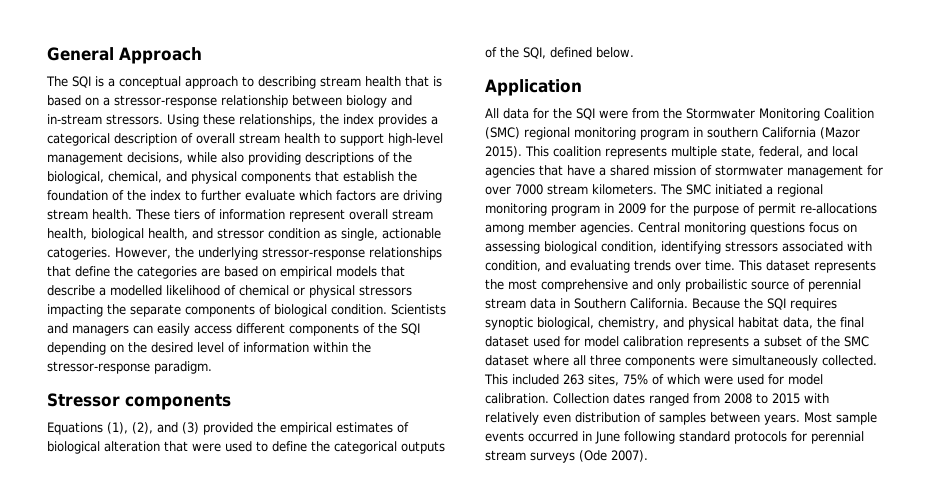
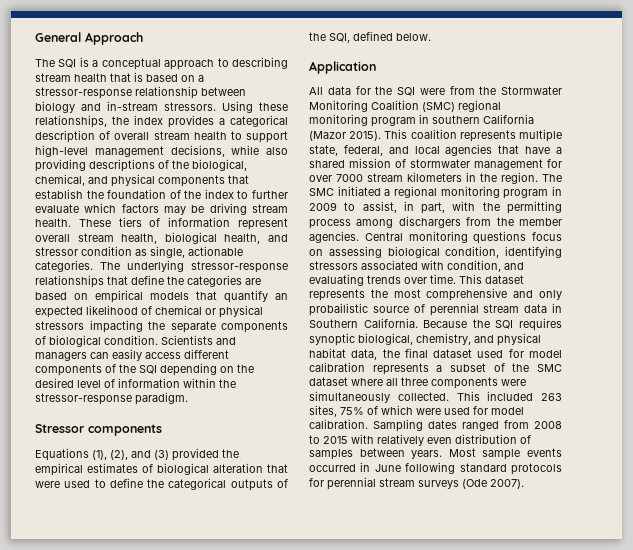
- Using these relationships, the index provides a categorical description of overall stream health to support high-level management decisions, while also providing descriptions of the biological, chemical, and physical components that establish the foundation of the index to further evaluate which factors are driving stream health.
+ Using these relationships, the index provides a categorical description of overall stream health to support high-level management decisions, while also providing descriptions of the biological, chemical, and physical components that establish the foundation of the index to further evaluate which factors may be driving stream health.
- These tiers of information represent overall stream health, biological health, and stressor condition as single, actionable catogeries. However, the underlying stressor-response relationships that define the categories are based on empirical models that describe a modelled likelihood of chemical or physical stressors impacting the separate components of biological condition.
+ These tiers of information represent overall stream health, biological health, and stressor condition as single, actionable categories. The underlying stressor-response relationships that define the categories are based on empirical models that quantify an expected likelihood of chemical or physical stressors impacting the separate components of biological condition.
- This coalition represents multiple state, federal, and local agencies that have a shared mission of stormwater management for over 7000 stream kilometers.
+ This coalition represents multiple state, federal, and local agencies that have a shared mission of stormwater management for over 7000 stream kilometers in the region.
- The SMC initiated a regional monitoring program in 2009 for the purpose of permit re-allocations among member agencies.
+ The SMC initiated a regional monitoring program in 2009 to assist, in part, with the permitting process among dischargers from the member agencies.
- Collection dates ranged from 2008 to 2015 with relatively even distribution of samples between years.
+ Sampling dates ranged from 2008 to 2015 with relatively even distribution of samples between years.

